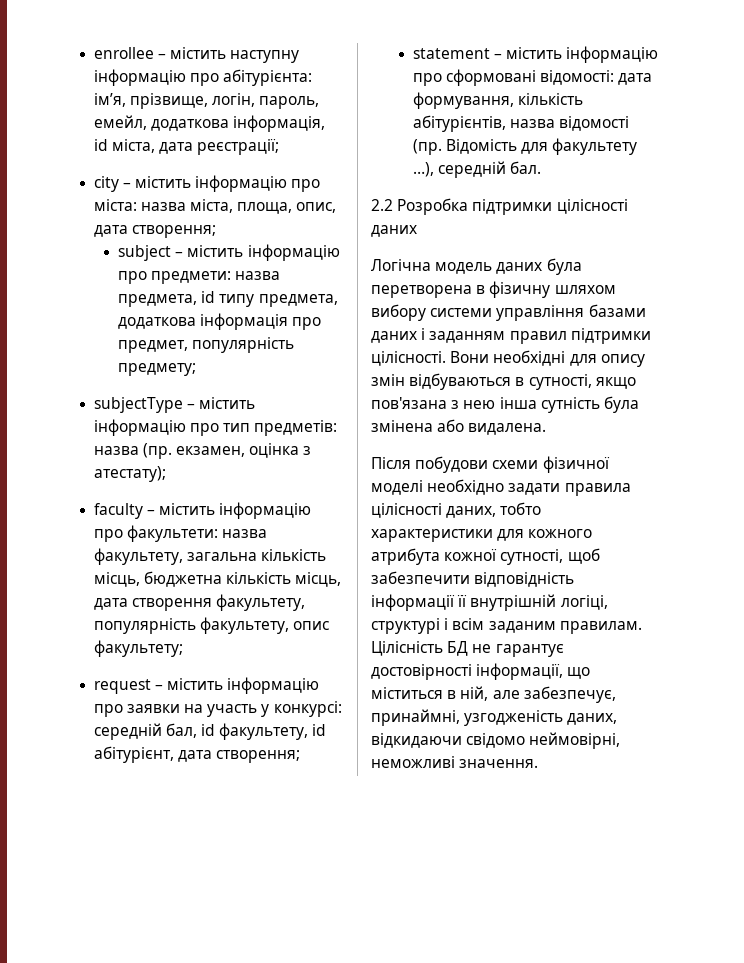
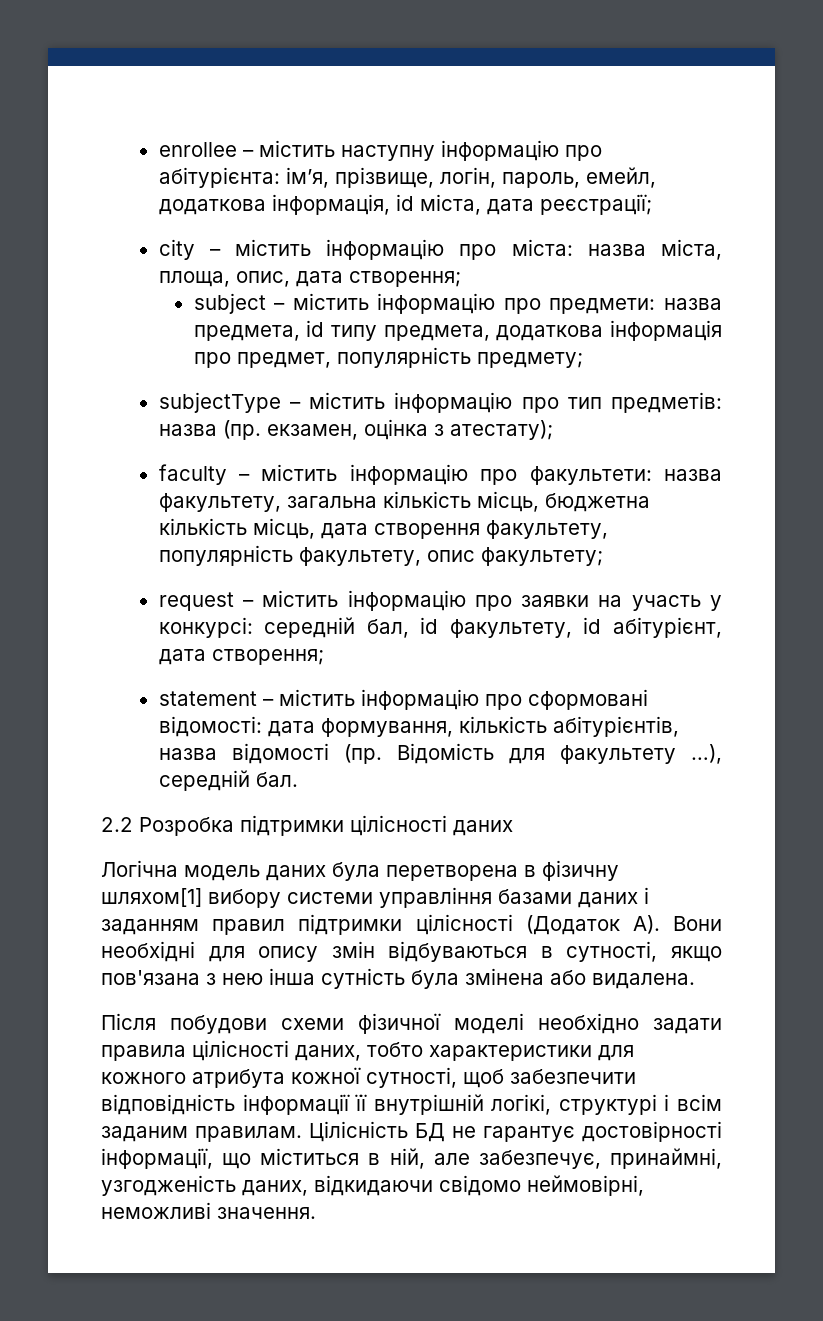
- Логічна модель даних була перетворена в фізичну шляхом вибору системи управління базами даних і заданням правил підтримки цілісності. Вони необхідні для опису змін відбуваються в сутності, якщо пов'язана з нею інша сутність була змінена або видалена.
+ Логічна модель даних була перетворена в фізичну шляхом[1] вибору системи управління базами даних і заданням правил підтримки цілісності (Додаток А). Вони необхідні для опису змін відбуваються в сутності, якщо пов'язана з нею інша сутність була змінена або видалена.
- Після побудови схеми фізичної моделі необхідно задати правила цілісності даних, тобто характеристики для кожного атрибута кожної сутності, щоб забезпечити відповідність інформації її внутрішній логіці, структурі і всім заданим правилам.
+ Після побудови схеми фізичної моделі необхідно задати правила цілісності даних, тобто характеристики для кожного атрибута кожної сутності, щоб забезпечити відповідність інформації її внутрішній логікі, структурі і всім заданим правилам.

